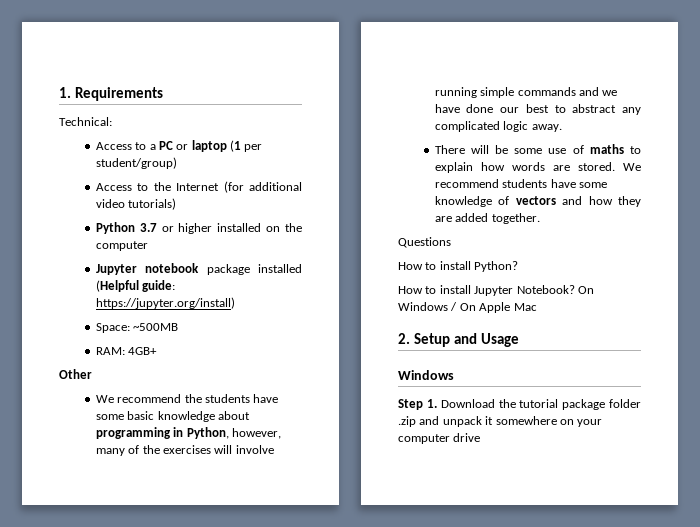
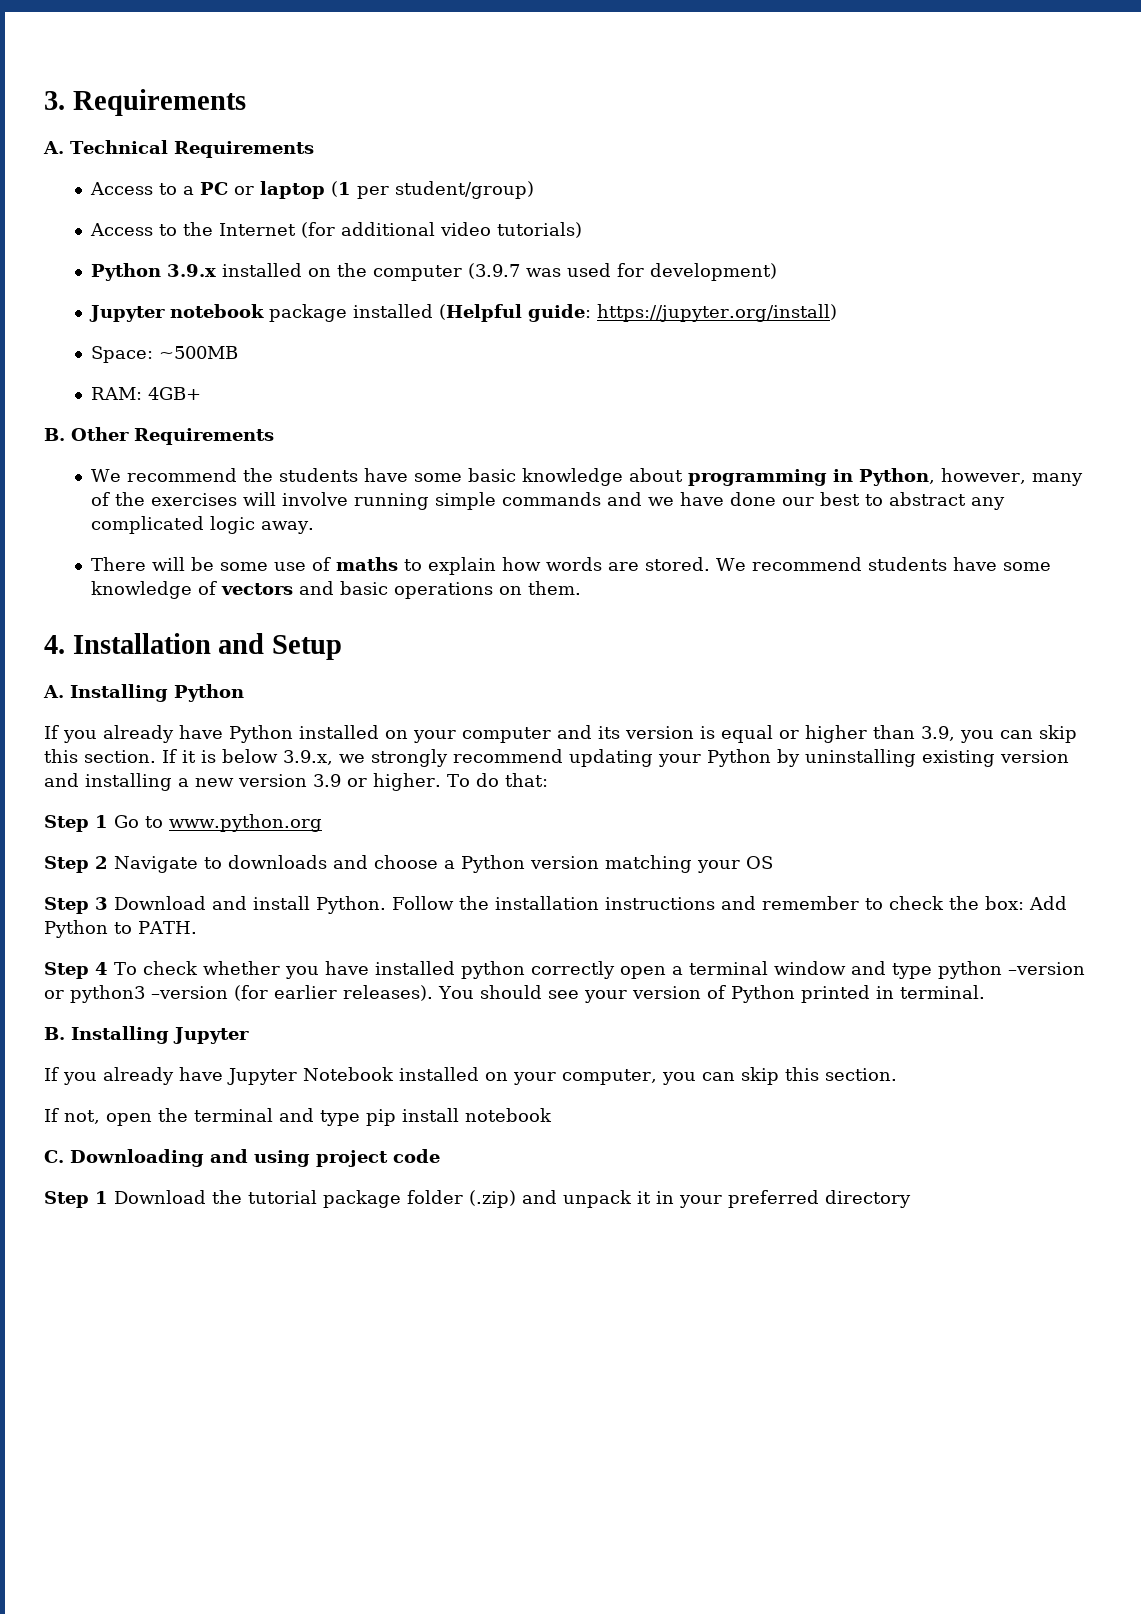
- 1. Requirements
- Technical:
+ 3. Requirements
+ A. Technical Requirements
- Python 3.7 or higher installed on the computer
+ Python 3.9.x installed on the computer (3.9.7 was used for development)
- Other
+ B. Other Requirements
- We recommend students have some knowledge of vectors and how they are added together.
- Questions
- How to install Python?
- How to install Jupyter Notebook? On Windows / On Apple Mac
- 2. Setup and Usage
- Windows
- Step 1. Download the tutorial package folder .zip and unpack it somewhere on your computer drive
+ We recommend students have some knowledge of vectors and basic operations on them.
+ 4. Installation and Setup
+ A. Installing Python
+ If you already have Python installed on your computer and its version is equal or higher than 3.9, you can skip this section. If it is below 3.9.x, we strongly recommend updating your Python by uninstalling existing version and installing a new version 3.9 or higher. To do that:
+ Step 1 Go to www.python.org
+ Step 2 Navigate to downloads and choose a Python version matching your OS
+ Step 3 Download and install Python. Follow the installation instructions and remember to check the box: Add Python to PATH.
+ Step 4 To check whether you have installed python correctly open a terminal window and type python –version or python3 –version (for earlier releases). You should see your version of Python printed in terminal.
+ B. Installing Jupyter
+ If you already have Jupyter Notebook installed on your computer, you can skip this section.
+ If not, open the terminal and type pip install notebook
+ C. Downloading and using project code
+ Step 1 Download the tutorial package folder (.zip) and unpack it in your preferred directory

